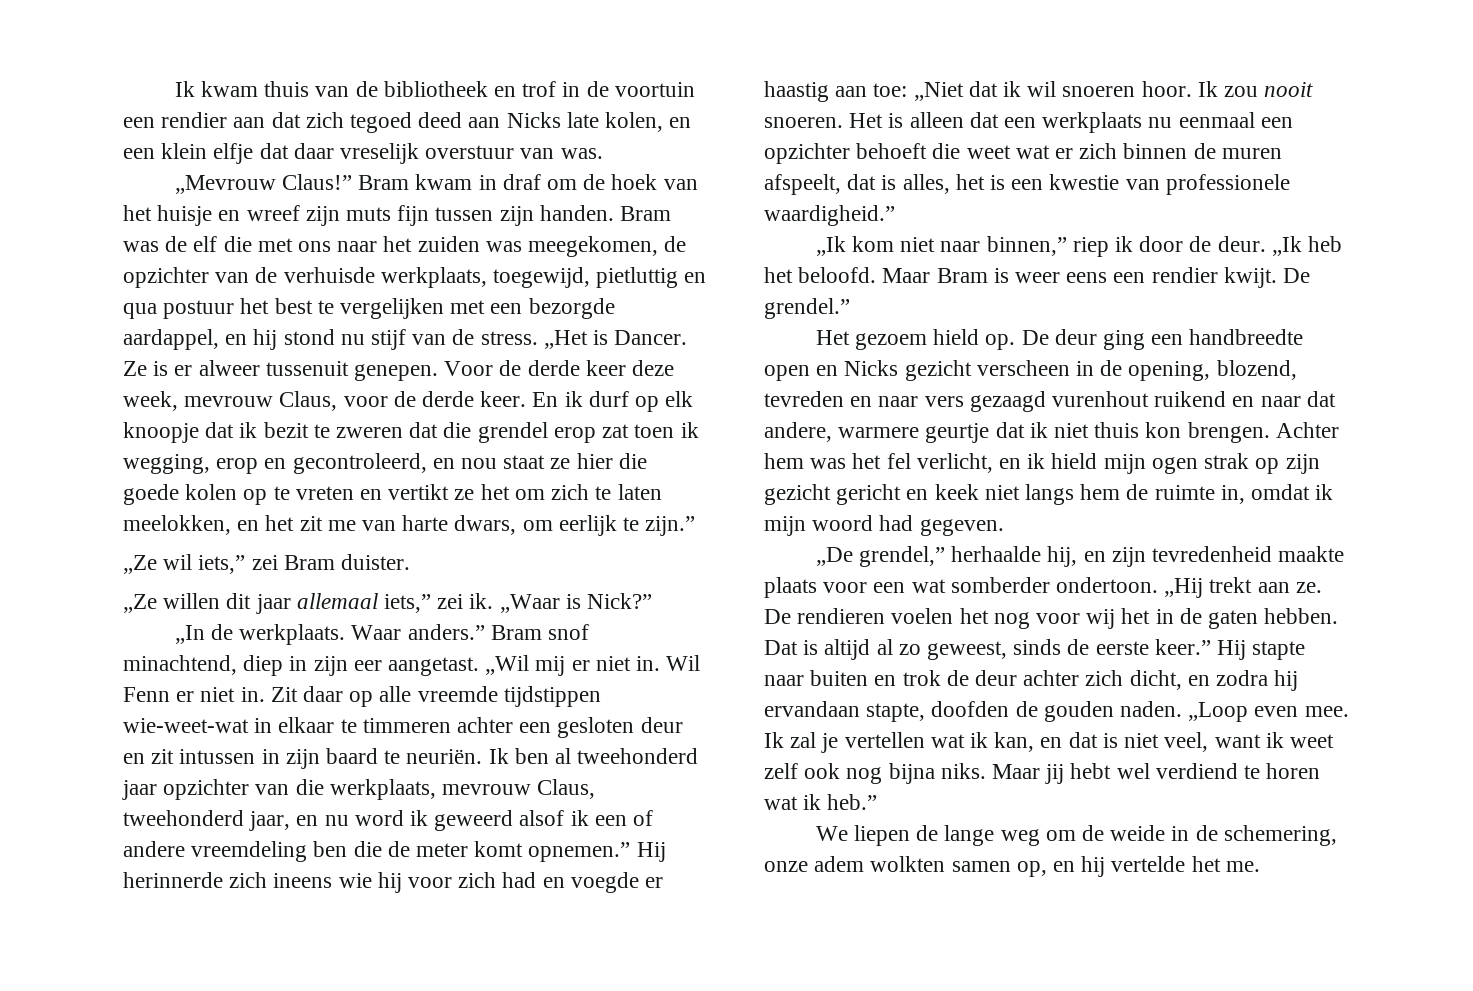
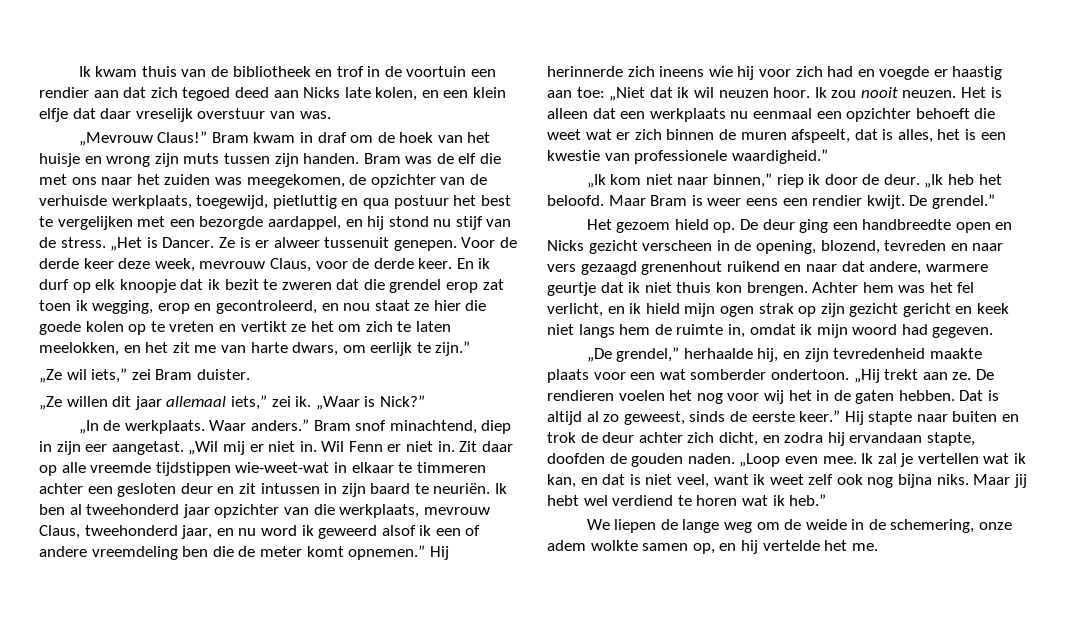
- Bram kwam in draf om de hoek van het huisje en wreef zijn muts fijn tussen zijn handen.
+ Bram kwam in draf om de hoek van het huisje en wrong zijn muts tussen zijn handen.
- Hij herinnerde zich ineens wie hij voor zich had en voegde er haastig aan toe: „Niet dat ik wil snoeren hoor.
+ Hij herinnerde zich ineens wie hij voor zich had en voegde er haastig aan toe: „Niet dat ik wil neuzen hoor.
- Ik zou nooit snoeren.
+ Ik zou nooit neuzen.
- Het gezoem hield op. De deur ging een handbreedte open en Nicks gezicht verscheen in de opening, blozend, tevreden en naar vers gezaagd vurenhout ruikend en naar dat andere, warmere geurtje dat ik niet thuis kon brengen.
+ Het gezoem hield op. De deur ging een handbreedte open en Nicks gezicht verscheen in de opening, blozend, tevreden en naar vers gezaagd grenenhout ruikend en naar dat andere, warmere geurtje dat ik niet thuis kon brengen.
- We liepen de lange weg om de weide in de schemering, onze adem wolkten samen op, en hij vertelde het me.
+ We liepen de lange weg om de weide in de schemering, onze adem wolkte samen op, en hij vertelde het me.

